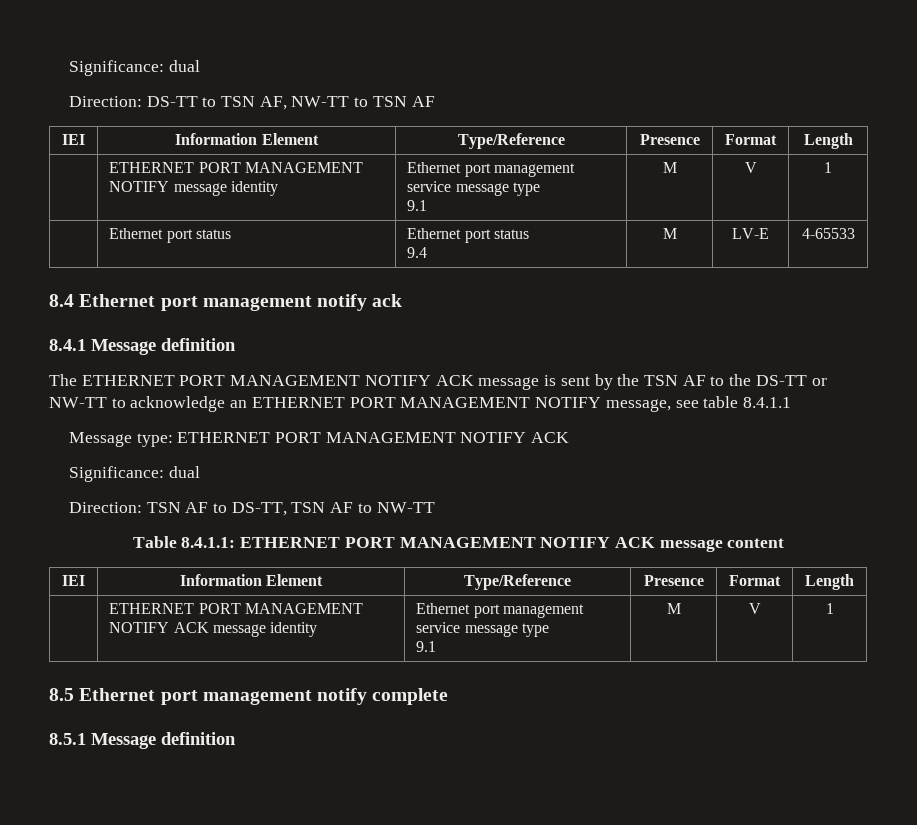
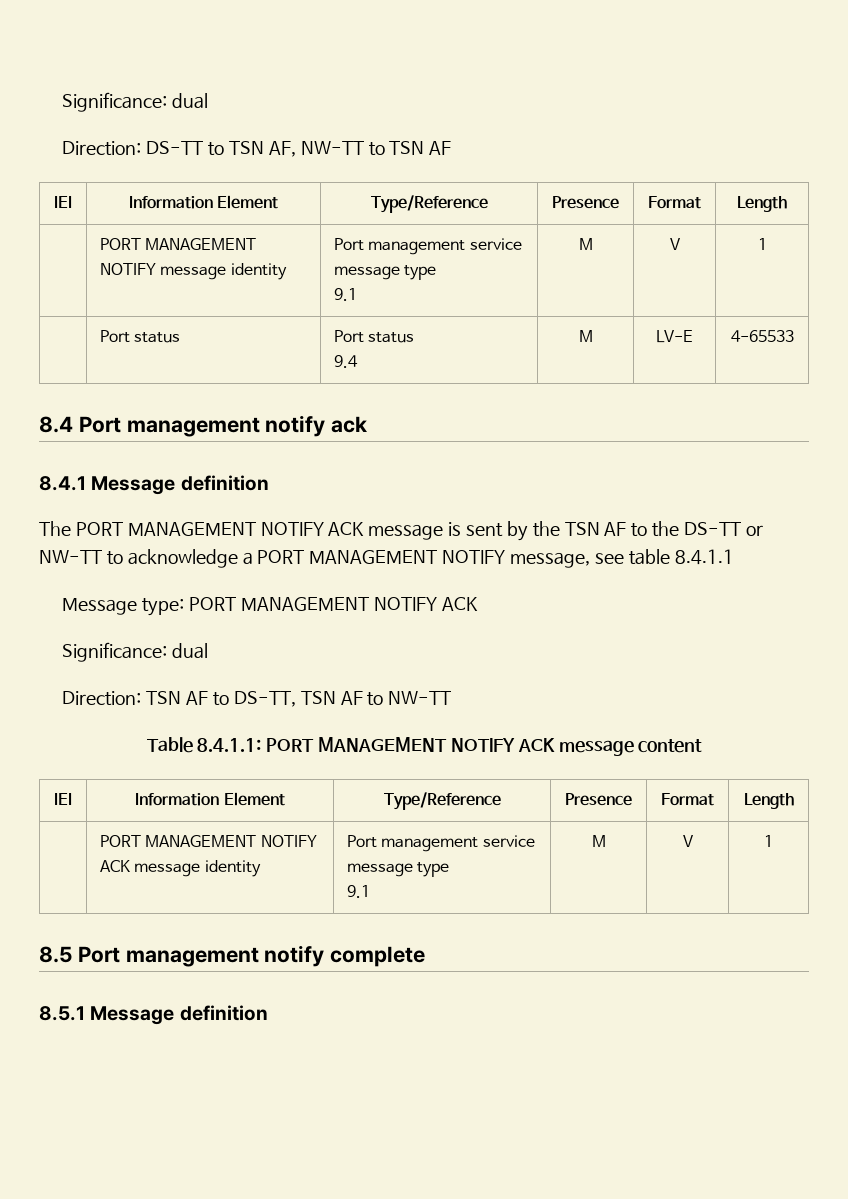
- | ETHERNET PORT MANAGEMENT NOTIFY message identity | Ethernet port management service message type
+ | PORT MANAGEMENT NOTIFY message identity | Port management service message type
- | Ethernet port status | Ethernet port status
+ | Port status | Port status
- 8.4 Ethernet port management notify ack
+ 8.4 Port management notify ack
- The ETHERNET PORT MANAGEMENT NOTIFY ACK message is sent by the TSN AF to the DS-TT or NW-TT to acknowledge an ETHERNET PORT MANAGEMENT NOTIFY message, see table 8.4.1.1
+ The PORT MANAGEMENT NOTIFY ACK message is sent by the TSN AF to the DS-TT or NW-TT to acknowledge a PORT MANAGEMENT NOTIFY message, see table 8.4.1.1
- Message type: ETHERNET PORT MANAGEMENT NOTIFY ACK
+ Message type: PORT MANAGEMENT NOTIFY ACK
- Table 8.4.1.1: ETHERNET PORT MANAGEMENT NOTIFY ACK message content
+ Table 8.4.1.1: PORT MANAGEMENT NOTIFY ACK message content
- | ETHERNET PORT MANAGEMENT NOTIFY ACK message identity | Ethernet port management service message type
+ | PORT MANAGEMENT NOTIFY ACK message identity | Port management service message type
- 8.5 Ethernet port management notify complete
+ 8.5 Port management notify complete

